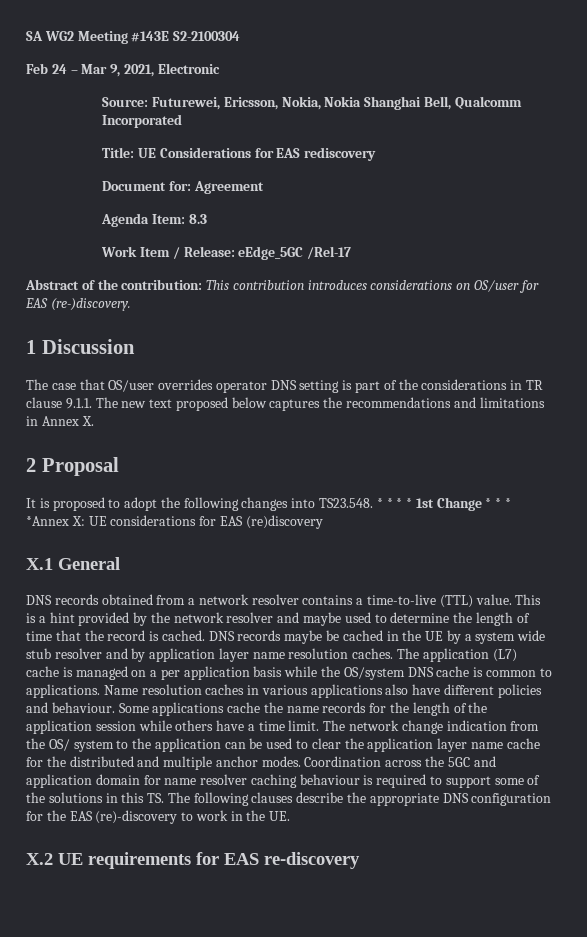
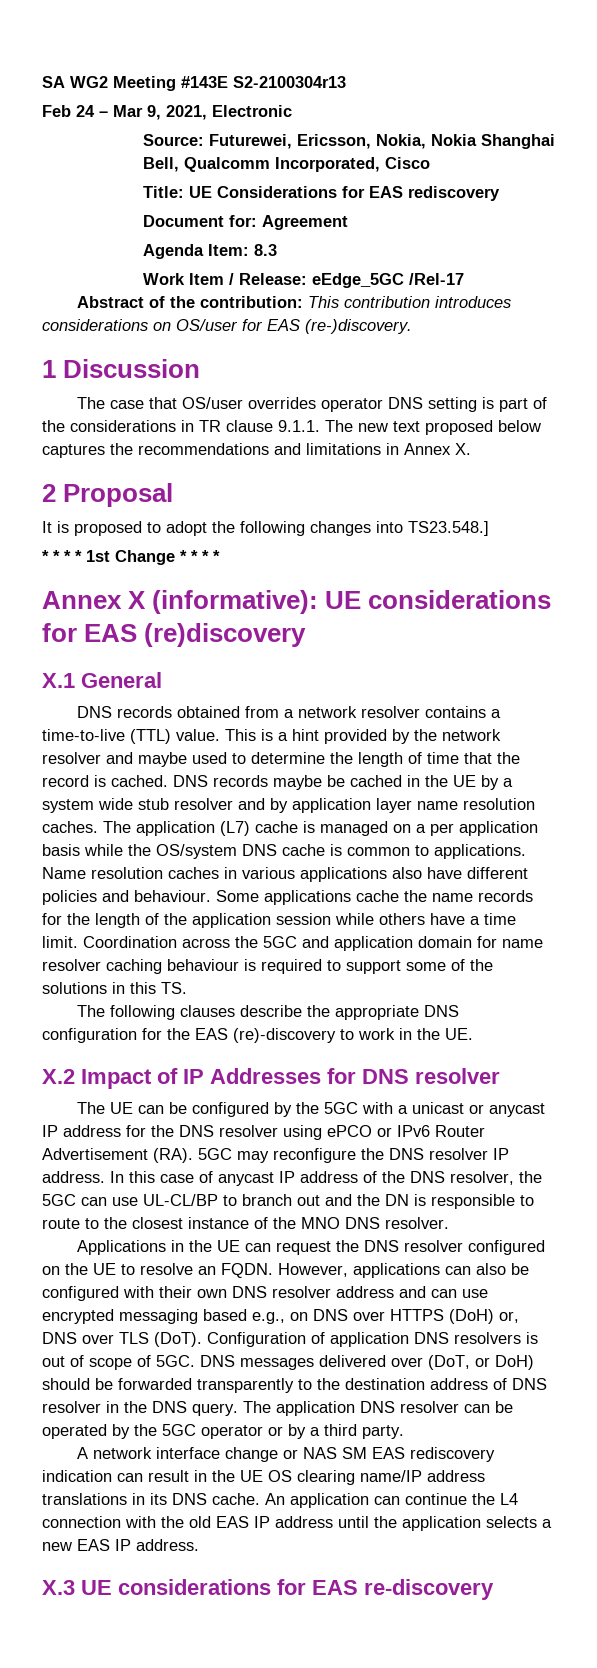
- SA WG2 Meeting #143E S2-2100304
+ SA WG2 Meeting #143E S2-2100304r13
- Source: Futurewei, Ericsson, Nokia, Nokia Shanghai Bell, Qualcomm Incorporated
+ Source: Futurewei, Ericsson, Nokia, Nokia Shanghai Bell, Qualcomm Incorporated, Cisco
- It is proposed to adopt the following changes into TS23.548. * * * * 1st Change * * * *Annex X: UE considerations for EAS (re)discovery
+ It is proposed to adopt the following changes into TS23.548.]
+ * * * * 1st Change * * * *
+ Annex X (informative): UE considerations for EAS (re)discovery
- The network change indication from the OS/ system to the application can be used to clear the application layer name cache for the distributed and multiple anchor modes.
- Coordination across the 5GC and application domain for name resolver caching behaviour is required to support some of the solutions in this TS. The following clauses describe the appropriate DNS configuration for the EAS (re)-discovery to work in the UE.
+ Coordination across the 5GC and application domain for name resolver caching behaviour is required to support some of the solutions in this TS.
+ The following clauses describe the appropriate DNS configuration for the EAS (re)-discovery to work in the UE.
- X.2 UE requirements for EAS re-discovery
+ X.2 Impact of IP Addresses for DNS resolver
+ The UE can be configured by the 5GC with a unicast or anycast IP address for the DNS resolver using ePCO or IPv6 Router Advertisement (RA). 5GC may reconfigure the DNS resolver IP address. In this case of anycast IP address of the DNS resolver, the 5GC can use UL-CL/BP to branch out and the DN is responsible to route to the closest instance of the MNO DNS resolver.
+ Applications in the UE can request the DNS resolver configured on the UE to resolve an FQDN. However, applications can also be configured with their own DNS resolver address and can use encrypted messaging based e.g., on DNS over HTTPS (DoH) or, DNS over TLS (DoT). Configuration of application DNS resolvers is out of scope of 5GC. DNS messages delivered over (DoT, or DoH) should be forwarded transparently to the destination address of DNS resolver in the DNS query. The application DNS resolver can be operated by the 5GC operator or by a third party.
+ A network interface change or NAS SM EAS rediscovery indication can result in the UE OS clearing name/IP address translations in its DNS cache. An application can continue the L4 connection with the old EAS IP address until the application selects a new EAS IP address.
+ X.3 UE considerations for EAS re-discovery

